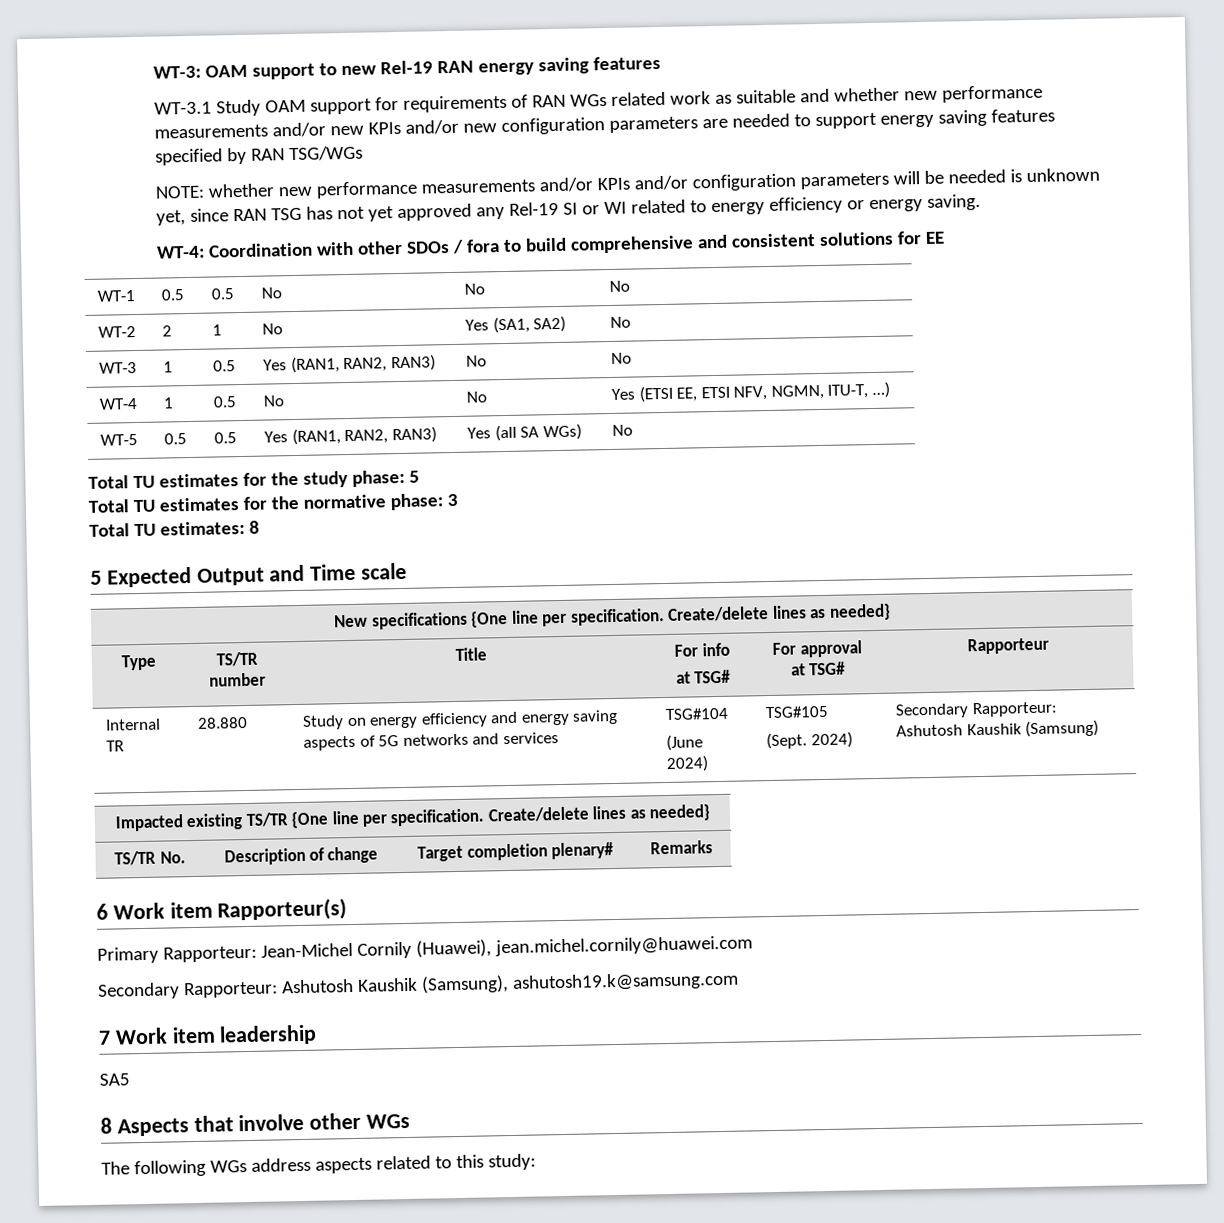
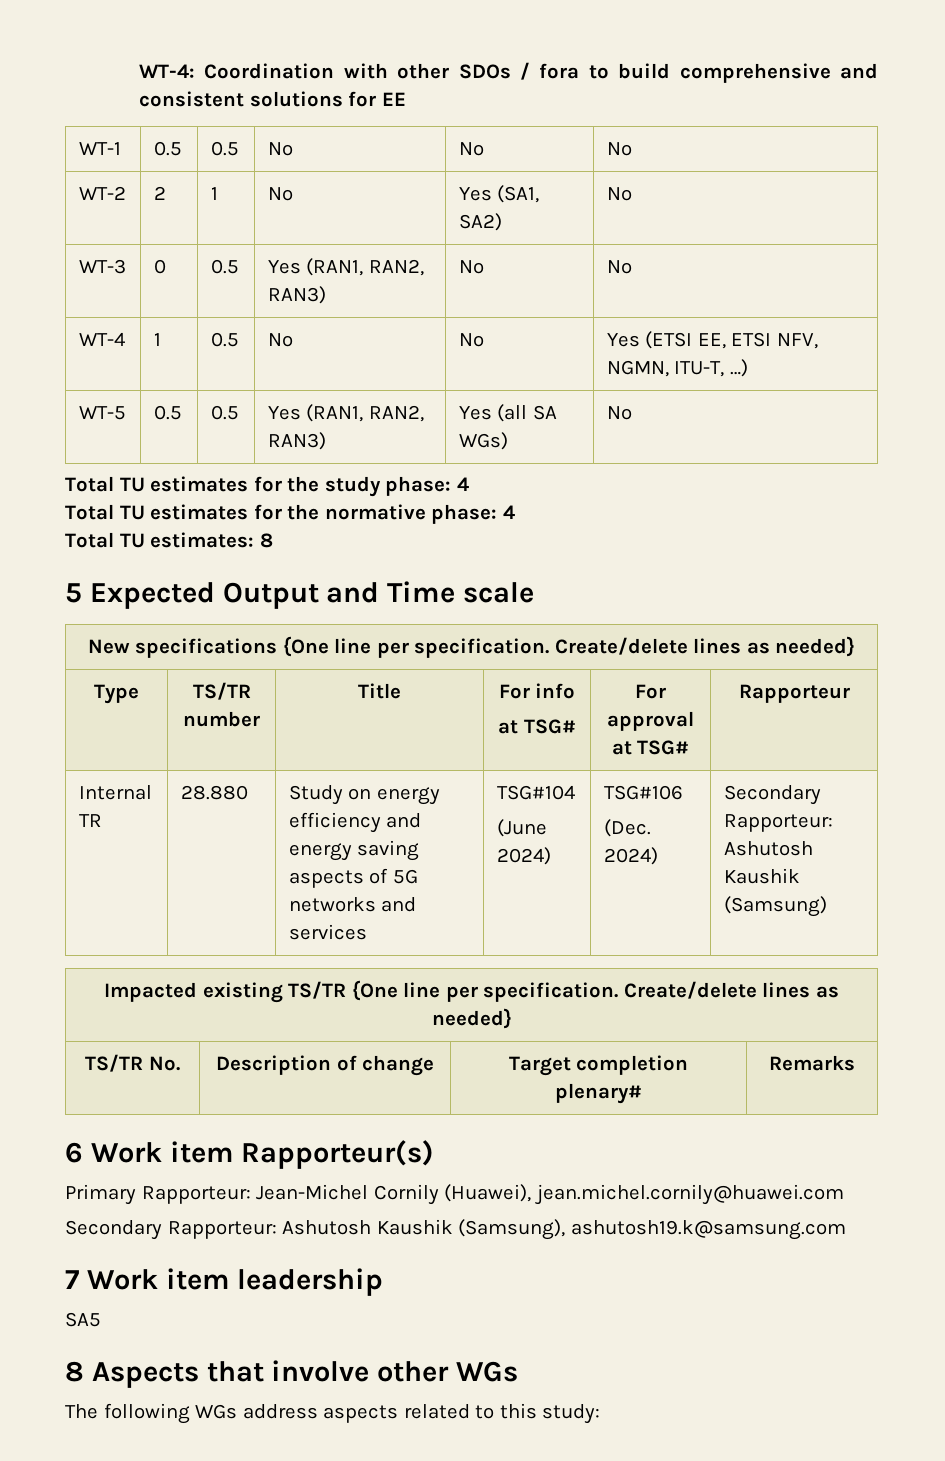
- WT-3: OAM support to new Rel-19 RAN energy saving features
- WT-3.1 Study OAM support for requirements of RAN WGs related work as suitable and whether new performance measurements and/or new KPIs and/or new configuration parameters are needed to support energy saving features specified by RAN TSG/WGs
- NOTE: whether new performance measurements and/or KPIs and/or configuration parameters will be needed is unknown yet, since RAN TSG has not yet approved any Rel-19 SI or WI related to energy efficiency or energy saving.
- WT-3 | 1 | 0.5 | Yes (RAN1, RAN2, RAN3) | No | No
+ WT-3 | 0 | 0.5 | Yes (RAN1, RAN2, RAN3) | No | No
- Total TU estimates for the study phase: 5
+ Total TU estimates for the study phase: 4
- Total TU estimates for the normative phase: 3
+ Total TU estimates for the normative phase: 4
  Internal TR | 28.880 | Study on energy efficiency and energy saving aspects of 5G networks and services | TSG#104
- (June 2024) | TSG#105
- (Sept. 2024) | Secondary Rapporteur: Ashutosh Kaushik (Samsung)
+ (June 2024) | TSG#106
+ (Dec. 2024) | Secondary Rapporteur: Ashutosh Kaushik (Samsung)

